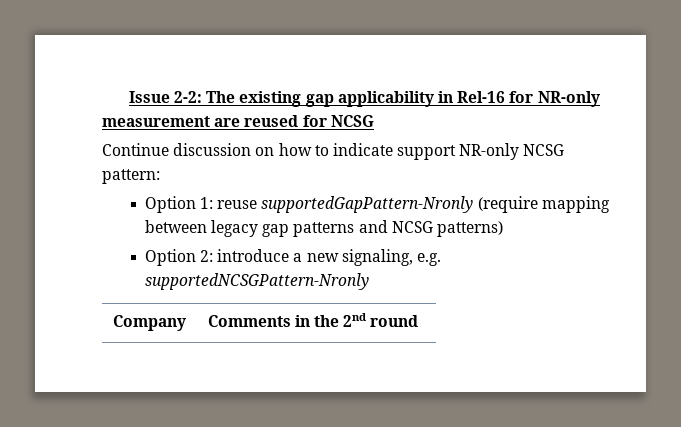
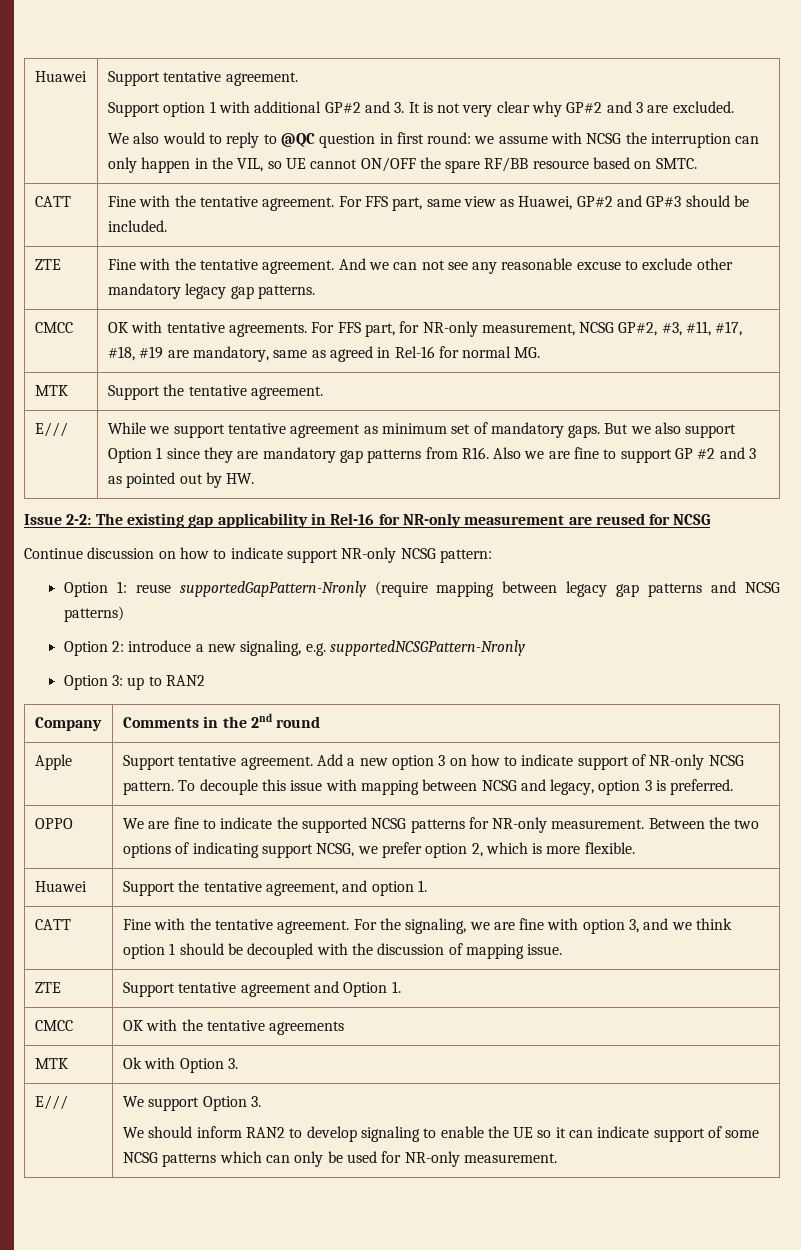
+ Huawei | Support tentative agreement.
+ Support option 1 with additional GP#2 and 3. It is not very clear why GP#2 and 3 are excluded.
+ We also would to reply to @QC question in first round: we assume with NCSG the interruption can only happen in the VIL, so UE cannot ON/OFF the spare RF/BB resource based on SMTC.
+ CATT | Fine with the tentative agreement. For FFS part, same view as Huawei, GP#2 and GP#3 should be included.
+ ZTE | Fine with the tentative agreement. And we can not see any reasonable excuse to exclude other mandatory legacy gap patterns.
+ CMCC | OK with tentative agreements. For FFS part, for NR-only measurement, NCSG GP#2, #3, #11, #17, #18, #19 are mandatory, same as agreed in Rel-16 for normal MG.
+ MTK | Support the tentative agreement.
+ E/// | While we support tentative agreement as minimum set of mandatory gaps. But we also support Option 1 since they are mandatory gap patterns from R16. Also we are fine to support GP #2 and 3 as pointed out by HW.
+ Option 3: up to RAN2
+ Apple | Support tentative agreement. Add a new option 3 on how to indicate support of NR-only NCSG pattern. To decouple this issue with mapping between NCSG and legacy, option 3 is preferred.
+ OPPO | We are fine to indicate the supported NCSG patterns for NR-only measurement. Between the two options of indicating support NCSG, we prefer option 2, which is more flexible.
+ Huawei | Support the tentative agreement, and option 1.
+ CATT | Fine with the tentative agreement. For the signaling, we are fine with option 3, and we think option 1 should be decoupled with the discussion of mapping issue.
+ ZTE | Support tentative agreement and Option 1.
+ CMCC | OK with the tentative agreements
+ MTK | Ok with Option 3.
+ E/// | We support Option 3.
+ We should inform RAN2 to develop signaling to enable the UE so it can indicate support of some NCSG patterns which can only be used for NR-only measurement.

